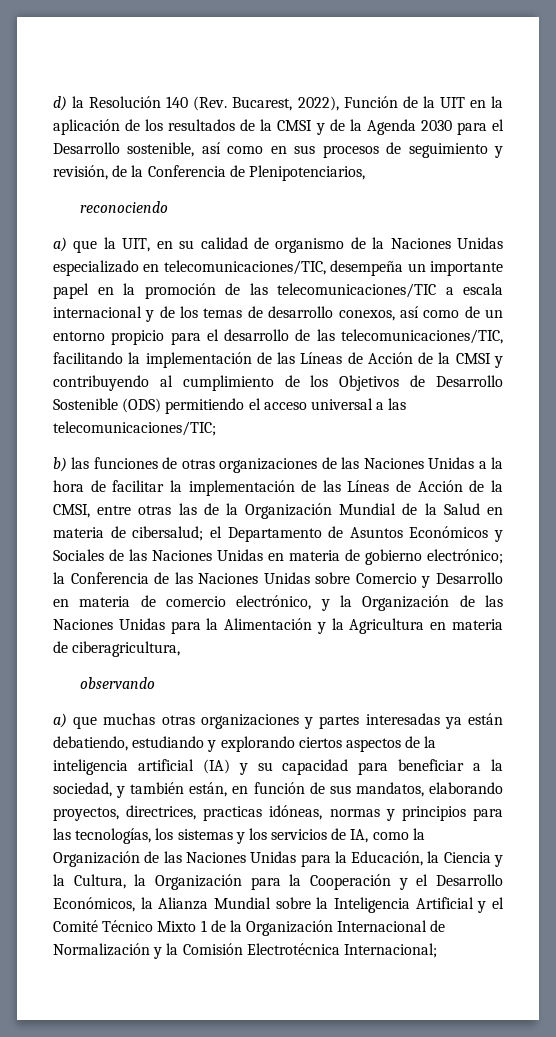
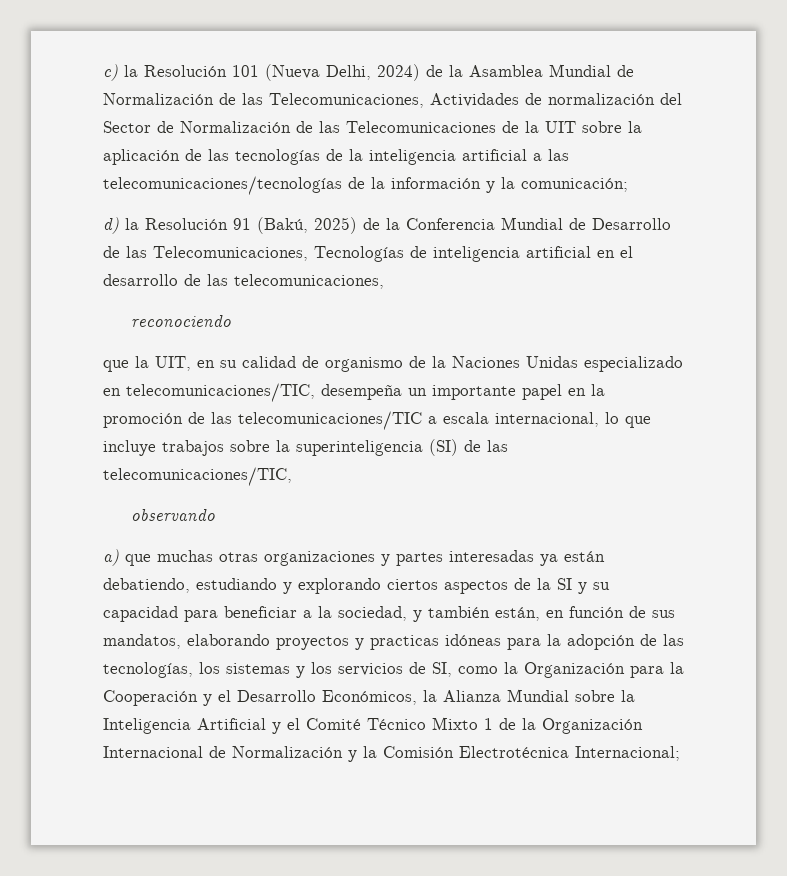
- d) la Resolución 140 (Rev. Bucarest, 2022), Función de la UIT en la aplicación de los resultados de la CMSI y de la Agenda 2030 para el Desarrollo sostenible, así como en sus procesos de seguimiento y revisión, de la Conferencia de Plenipotenciarios,
+ c) la Resolución 101 (Nueva Delhi, 2024) de la Asamblea Mundial de Normalización de las Telecomunicaciones, Actividades de normalización del Sector de Normalización de las Telecomunicaciones de la UIT sobre la aplicación de las tecnologías de la inteligencia artificial a las telecomunicaciones/tecnologías de la información y la comunicación;
+ d) la Resolución 91 (Bakú, 2025) de la Conferencia Mundial de Desarrollo de las Telecomunicaciones, Tecnologías de inteligencia artificial en el desarrollo de las telecomunicaciones,
- a) que la UIT, en su calidad de organismo de la Naciones Unidas especializado en telecomunicaciones/TIC, desempeña un importante papel en la promoción de las telecomunicaciones/TIC a escala internacional y de los temas de desarrollo conexos, así como de un entorno propicio para el desarrollo de las telecomunicaciones/TIC, facilitando la implementación de las Líneas de Acción de la CMSI y contribuyendo al cumplimiento de los Objetivos de Desarrollo Sostenible (ODS) permitiendo el acceso universal a las telecomunicaciones/TIC;
- b) las funciones de otras organizaciones de las Naciones Unidas a la hora de facilitar la implementación de las Líneas de Acción de la CMSI, entre otras las de la Organización Mundial de la Salud en materia de cibersalud; el Departamento de Asuntos Económicos y Sociales de las Naciones Unidas en materia de gobierno electrónico; la Conferencia de las Naciones Unidas sobre Comercio y Desarrollo en materia de comercio electrónico, y la Organización de las Naciones Unidas para la Alimentación y la Agricultura en materia de ciberagricultura,
+ que la UIT, en su calidad de organismo de la Naciones Unidas especializado en telecomunicaciones/TIC, desempeña un importante papel en la promoción de las telecomunicaciones/TIC a escala internacional, lo que incluye trabajos sobre la superinteligencia (SI) de las telecomunicaciones/TIC,
- a) que muchas otras organizaciones y partes interesadas ya están debatiendo, estudiando y explorando ciertos aspectos de la inteligencia artificial (IA) y su capacidad para beneficiar a la sociedad, y también están, en función de sus mandatos, elaborando proyectos, directrices, practicas idóneas, normas y principios para las tecnologías, los sistemas y los servicios de IA, como la Organización de las Naciones Unidas para la Educación, la Ciencia y la Cultura, la Organización para la Cooperación y el Desarrollo Económicos, la Alianza Mundial sobre la Inteligencia Artificial y el Comité Técnico Mixto 1 de la Organización Internacional de Normalización y la Comisión Electrotécnica Internacional;
+ a) que muchas otras organizaciones y partes interesadas ya están debatiendo, estudiando y explorando ciertos aspectos de la SI y su capacidad para beneficiar a la sociedad, y también están, en función de sus mandatos, elaborando proyectos y practicas idóneas para la adopción de las tecnologías, los sistemas y los servicios de SI, como la Organización para la Cooperación y el Desarrollo Económicos, la Alianza Mundial sobre la Inteligencia Artificial y el Comité Técnico Mixto 1 de la Organización Internacional de Normalización y la Comisión Electrotécnica Internacional;

